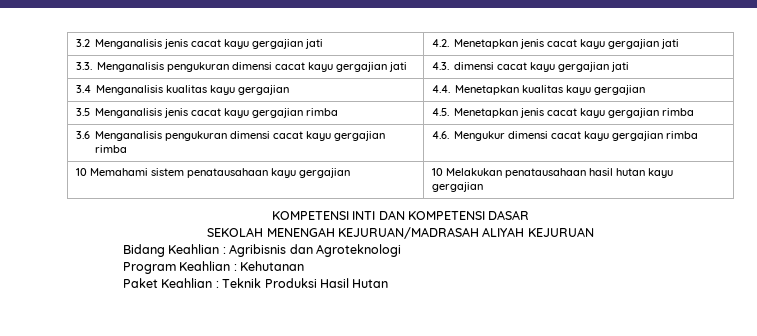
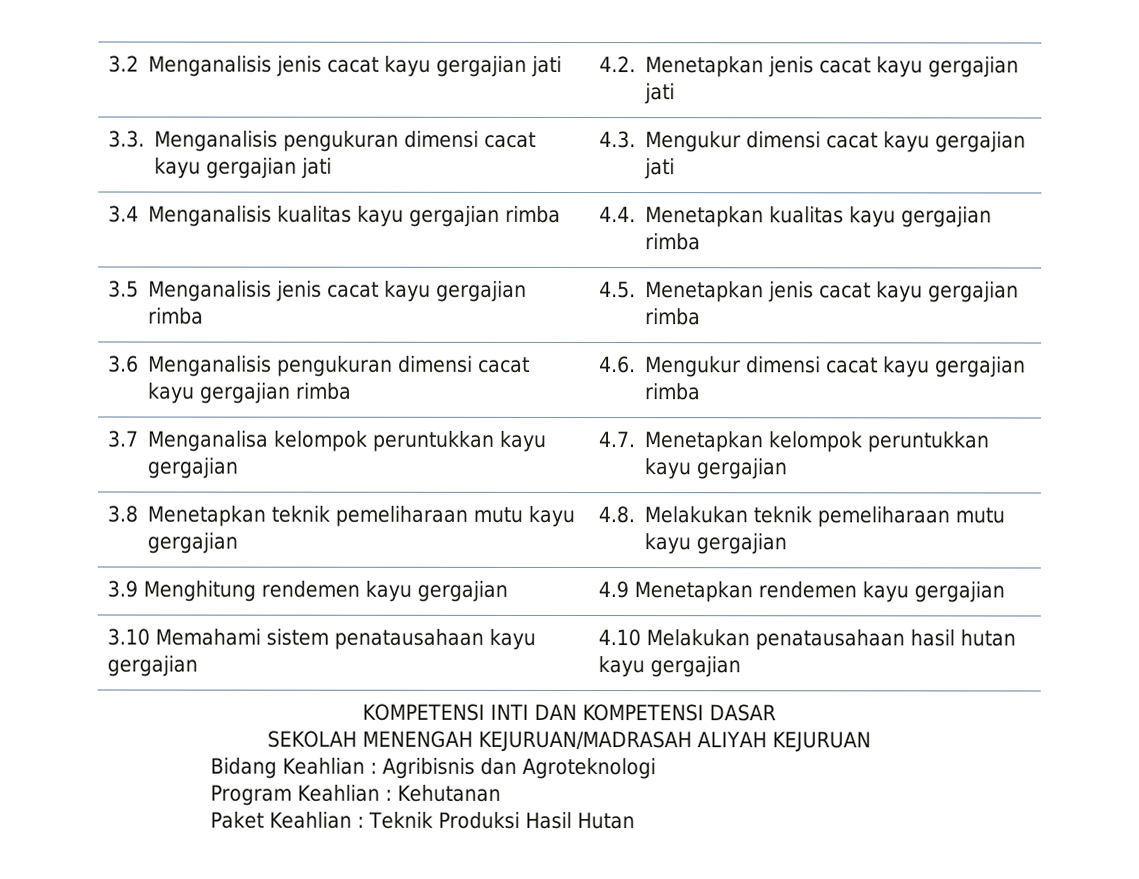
- 3.3. Menganalisis pengukuran dimensi cacat kayu gergajian jati | 4.3. dimensi cacat kayu gergajian jati
+ 3.3. Menganalisis pengukuran dimensi cacat kayu gergajian jati | 4.3. Mengukur dimensi cacat kayu gergajian jati
- 3.4 Menganalisis kualitas kayu gergajian | 4.4. Menetapkan kualitas kayu gergajian
+ 3.4 Menganalisis kualitas kayu gergajian rimba | 4.4. Menetapkan kualitas kayu gergajian rimba
- 10 Memahami sistem penatausahaan kayu gergajian | 10 Melakukan penatausahaan hasil hutan kayu gergajian
+ 3.7 Menganalisa kelompok peruntukkan kayu gergajian | 4.7. Menetapkan kelompok peruntukkan kayu gergajian
+ 3.8 Menetapkan teknik pemeliharaan mutu kayu gergajian | 4.8. Melakukan teknik pemeliharaan mutu kayu gergajian
+ 3.9 Menghitung rendemen kayu gergajian | 4.9 Menetapkan rendemen kayu gergajian
+ 3.10 Memahami sistem penatausahaan kayu gergajian | 4.10 Melakukan penatausahaan hasil hutan kayu gergajian

